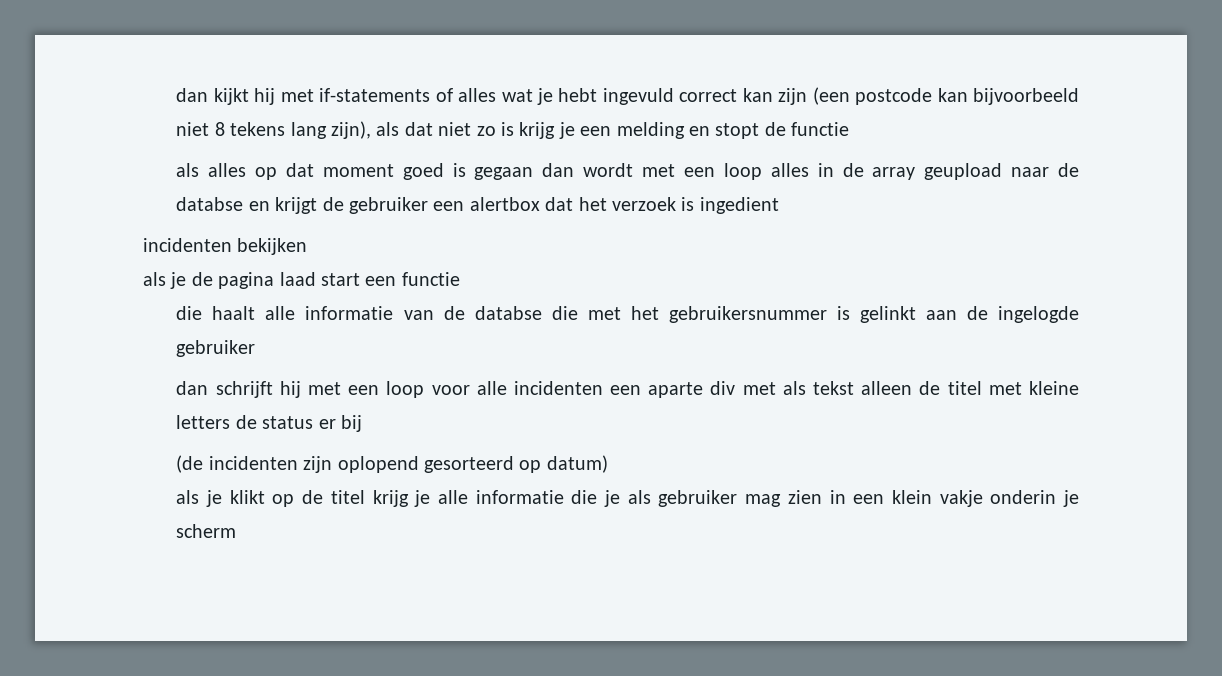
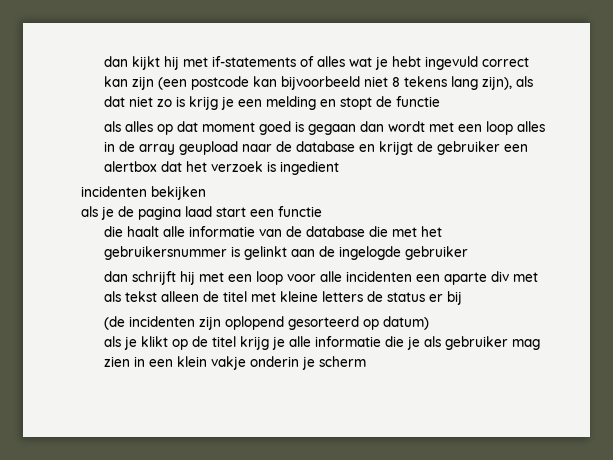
- als alles op dat moment goed is gegaan dan wordt met een loop alles in de array geupload naar de databse en krijgt de gebruiker een alertbox dat het verzoek is ingedient
+ als alles op dat moment goed is gegaan dan wordt met een loop alles in de array geupload naar de database en krijgt de gebruiker een alertbox dat het verzoek is ingedient
- die haalt alle informatie van de databse die met het gebruikersnummer is gelinkt aan de ingelogde gebruiker
+ die haalt alle informatie van de database die met het gebruikersnummer is gelinkt aan de ingelogde gebruiker

